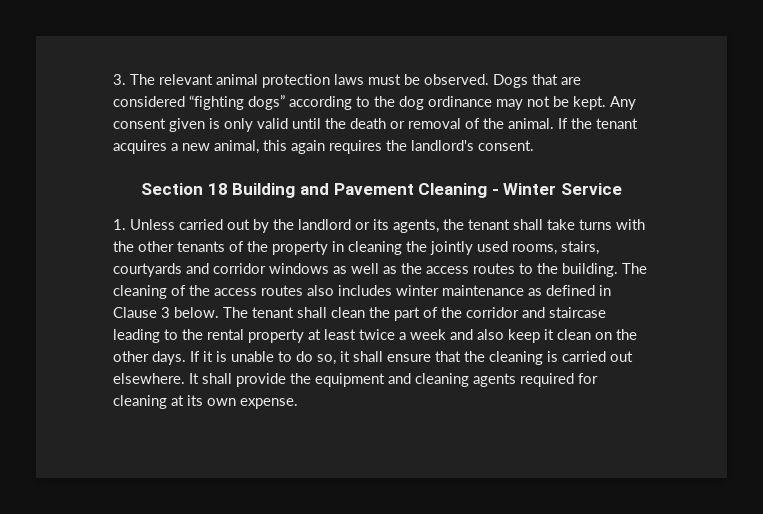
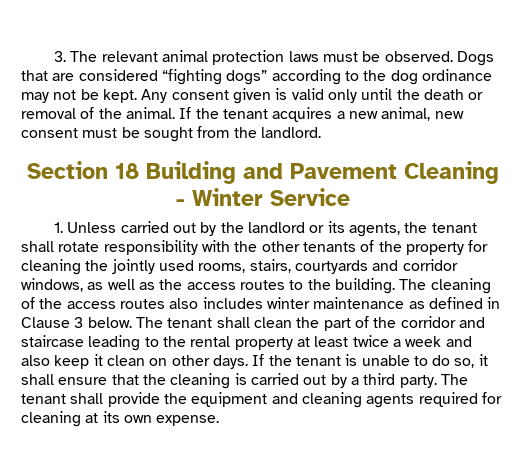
- Any consent given is only valid until the death or removal of the animal.
+ Any consent given is valid only until the death or removal of the animal.
- If the tenant acquires a new animal, this again requires the landlord's consent.
+ If the tenant acquires a new animal, new consent must be sought from the landlord.
- 1. Unless carried out by the landlord or its agents, the tenant shall take turns with the other tenants of the property in cleaning the jointly used rooms, stairs, courtyards and corridor windows as well as the access routes to the building.
+ 1. Unless carried out by the landlord or its agents, the tenant shall rotate responsibility with the other tenants of the property for cleaning the jointly used rooms, stairs, courtyards and corridor windows, as well as the access routes to the building.
- The tenant shall clean the part of the corridor and staircase leading to the rental property at least twice a week and also keep it clean on the other days.
+ The tenant shall clean the part of the corridor and staircase leading to the rental property at least twice a week and also keep it clean on other days.
- If it is unable to do so, it shall ensure that the cleaning is carried out elsewhere. It shall provide the equipment and cleaning agents required for cleaning at its own expense.
+ If the tenant is unable to do so, it shall ensure that the cleaning is carried out by a third party. The tenant shall provide the equipment and cleaning agents required for cleaning at its own expense.

